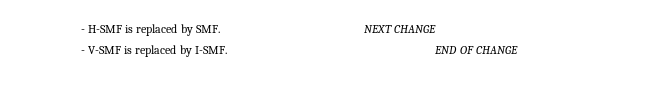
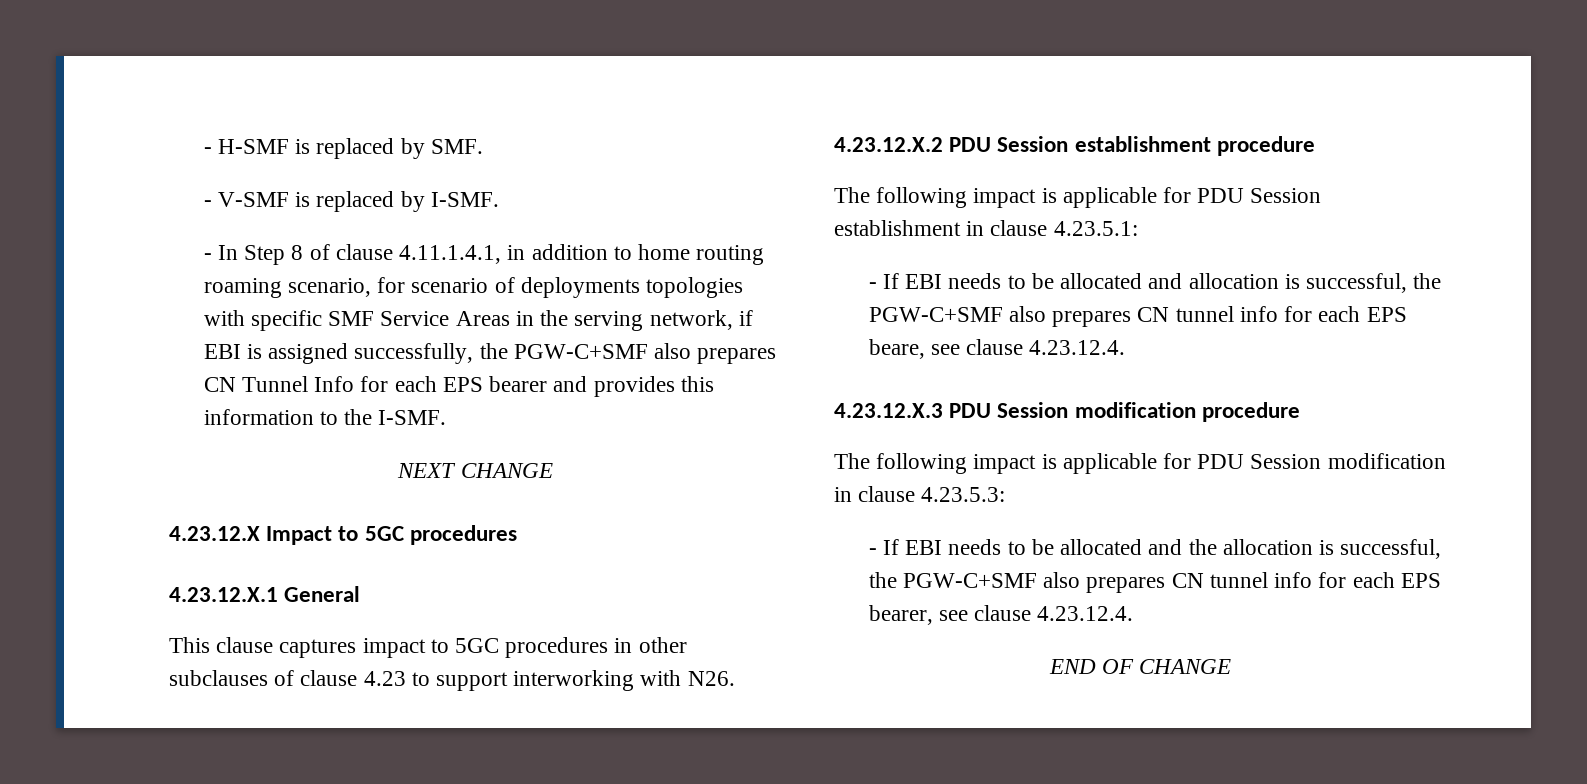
+ - In Step 8 of clause 4.11.1.4.1, in addition to home routing roaming scenario, for scenario of deployments topologies with specific SMF Service Areas in the serving network, if EBI is assigned successfully, the PGW-C+SMF also prepares CN Tunnel Info for each EPS bearer and provides this information to the I-SMF.
  NEXT CHANGE
+ 4.23.12.X Impact to 5GC procedures
+ 4.23.12.X.1 General
+ This clause captures impact to 5GC procedures in other subclauses of clause 4.23 to support interworking with N26.
+ 4.23.12.X.2 PDU Session establishment procedure
+ The following impact is applicable for PDU Session establishment in clause 4.23.5.1:
+ - If EBI needs to be allocated and allocation is successful, the PGW-C+SMF also prepares CN tunnel info for each EPS beare, see clause 4.23.12.4.
+ 4.23.12.X.3 PDU Session modification procedure
+ The following impact is applicable for PDU Session modification in clause 4.23.5.3:
+ - If EBI needs to be allocated and the allocation is successful, the PGW-C+SMF also prepares CN tunnel info for each EPS bearer, see clause 4.23.12.4.

